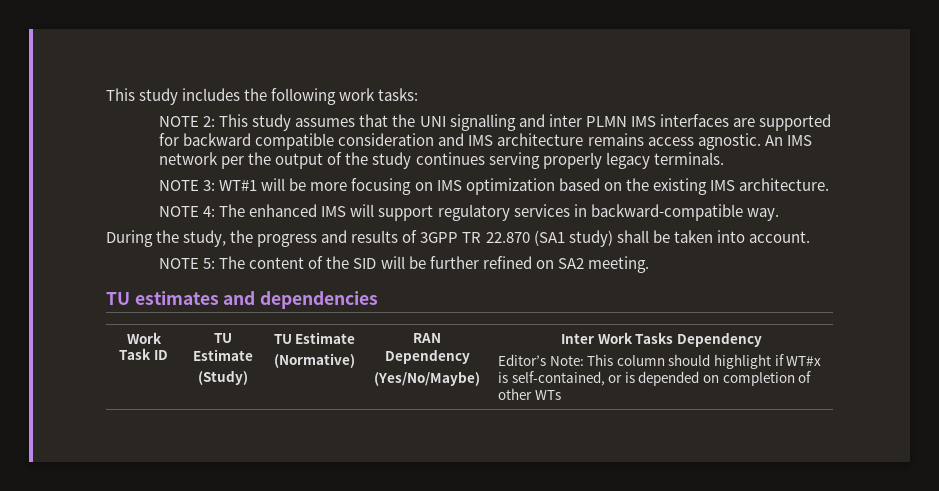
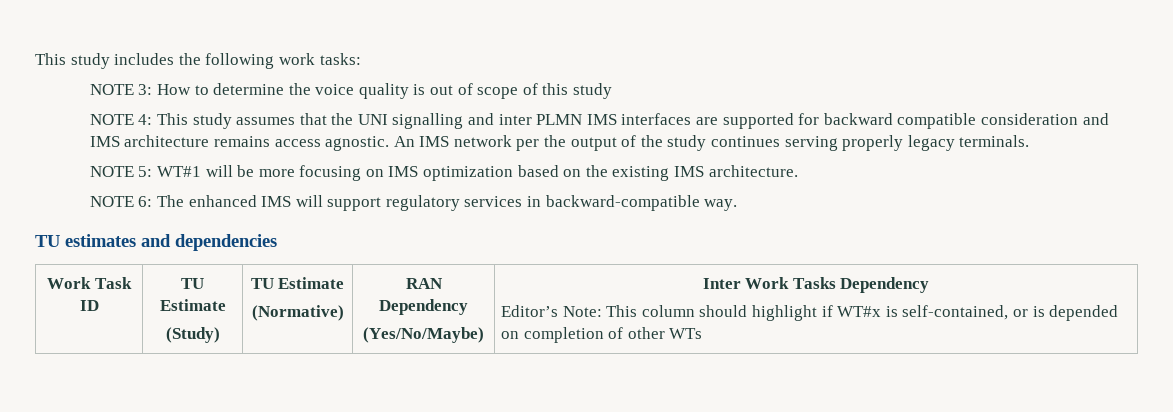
- NOTE 2: This study assumes that the UNI signalling and inter PLMN IMS interfaces are supported for backward compatible consideration and IMS architecture remains access agnostic.
+ NOTE 3: How to determine the voice quality is out of scope of this study
+ NOTE 4: This study assumes that the UNI signalling and inter PLMN IMS interfaces are supported for backward compatible consideration and IMS architecture remains access agnostic.
- NOTE 3: WT#1 will be more focusing on IMS optimization based on the existing IMS architecture.
+ NOTE 5: WT#1 will be more focusing on IMS optimization based on the existing IMS architecture.
- NOTE 4: The enhanced IMS will support regulatory services in backward-compatible way.
+ NOTE 6: The enhanced IMS will support regulatory services in backward-compatible way.
- During the study, the progress and results of 3GPP TR 22.870 (SA1 study) shall be taken into account.
- NOTE 5: The content of the SID will be further refined on SA2 meeting.

